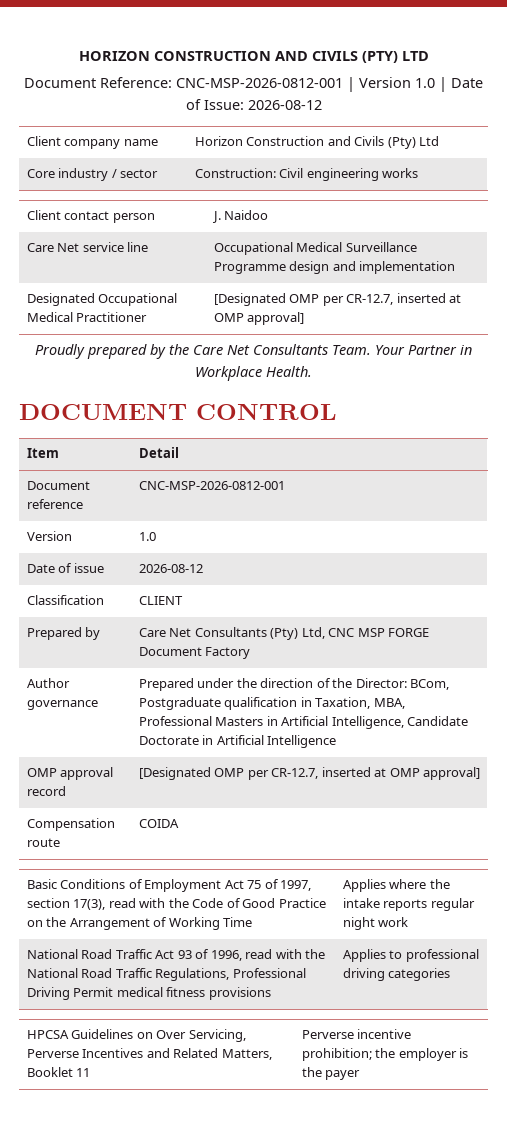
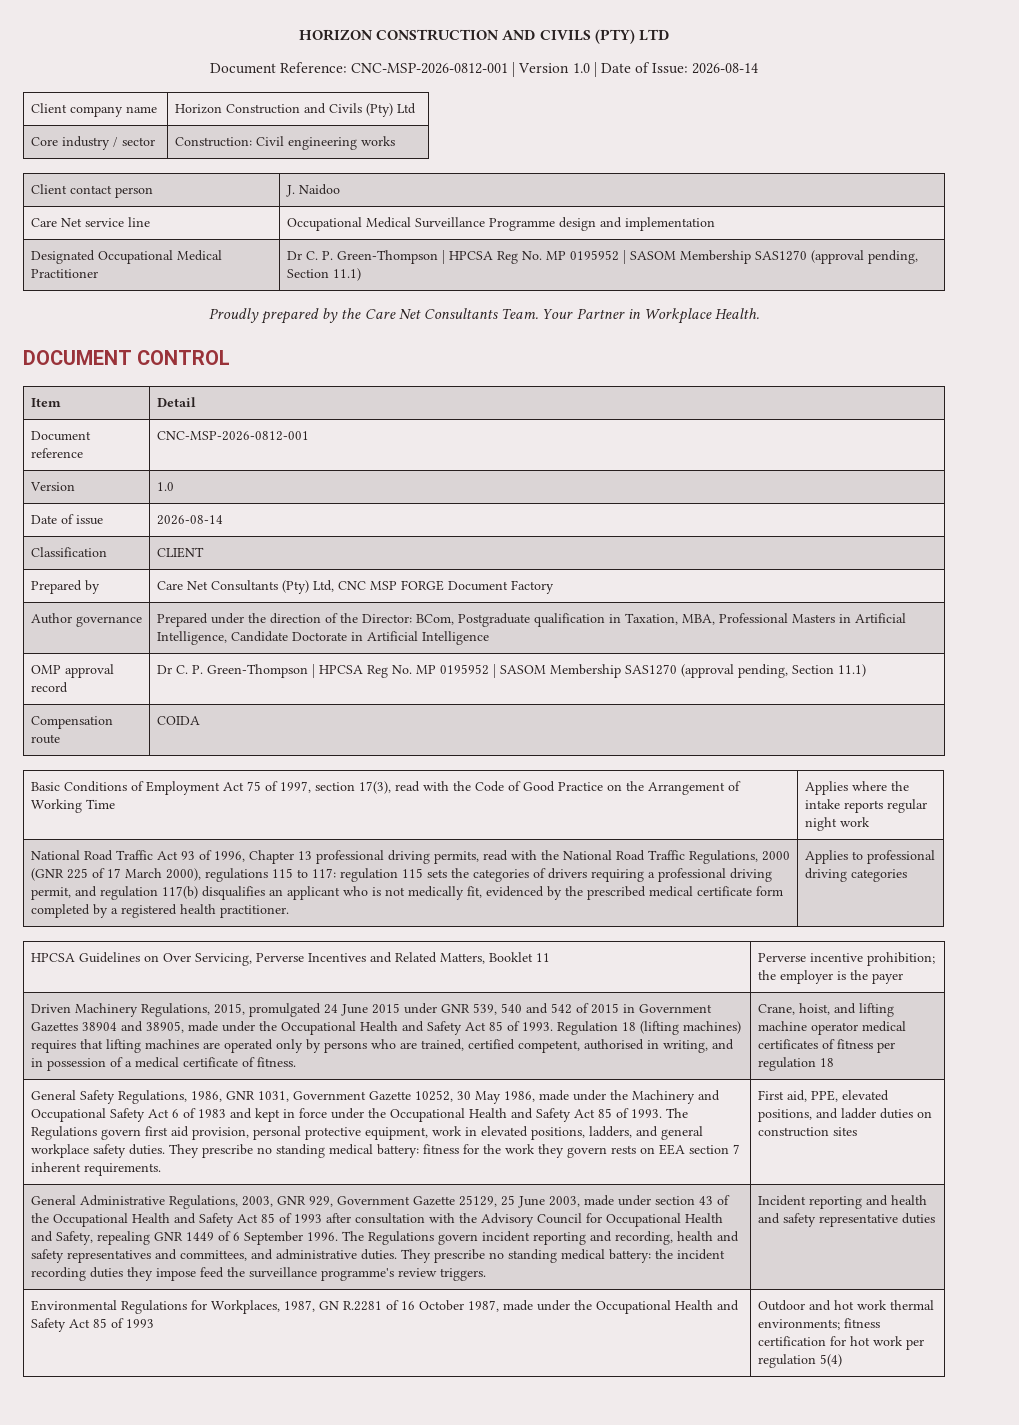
- Document Reference: CNC-MSP-2026-0812-001 | Version 1.0 | Date of Issue: 2026-08-12
+ Document Reference: CNC-MSP-2026-0812-001 | Version 1.0 | Date of Issue: 2026-08-14
- Designated Occupational Medical Practitioner | [Designated OMP per CR-12.7, inserted at OMP approval]
+ Designated Occupational Medical Practitioner | Dr C. P. Green-Thompson | HPCSA Reg No. MP 0195952 | SASOM Membership SAS1270 (approval pending, Section 11.1)
- Date of issue | 2026-08-12
+ Date of issue | 2026-08-14
- OMP approval record | [Designated OMP per CR-12.7, inserted at OMP approval]
+ OMP approval record | Dr C. P. Green-Thompson | HPCSA Reg No. MP 0195952 | SASOM Membership SAS1270 (approval pending, Section 11.1)
- National Road Traffic Act 93 of 1996, read with the National Road Traffic Regulations, Professional Driving Permit medical fitness provisions
+ National Road Traffic Act 93 of 1996, Chapter 13 professional driving permits, read with the National Road Traffic Regulations, 2000 (GNR 225 of 17 March 2000), regulations 115 to 117: regulation 115 sets the categories of drivers requiring a professional driving permit, and regulation 117(b) disqualifies an applicant who is not medically fit, evidenced by the prescribed medical certificate form completed by a registered health practitioner.
+ Driven Machinery Regulations, 2015, promulgated 24 June 2015 under GNR 539, 540 and 542 of 2015 in Government Gazettes 38904 and 38905, made under the Occupational Health and Safety Act 85 of 1993. Regulation 18 (lifting machines) requires that lifting machines are operated only by persons who are trained, certified competent, authorised in writing, and in possession of a medical certificate of fitness. | Crane, hoist, and lifting machine operator medical certificates of fitness per regulation 18
+ General Safety Regulations, 1986, GNR 1031, Government Gazette 10252, 30 May 1986, made under the Machinery and Occupational Safety Act 6 of 1983 and kept in force under the Occupational Health and Safety Act 85 of 1993. The Regulations govern first aid provision, personal protective equipment, work in elevated positions, ladders, and general workplace safety duties. They prescribe no standing medical battery: fitness for the work they govern rests on EEA section 7 inherent requirements. | First aid, PPE, elevated positions, and ladder duties on construction sites
+ General Administrative Regulations, 2003, GNR 929, Government Gazette 25129, 25 June 2003, made under section 43 of the Occupational Health and Safety Act 85 of 1993 after consultation with the Advisory Council for Occupational Health and Safety, repealing GNR 1449 of 6 September 1996. The Regulations govern incident reporting and recording, health and safety representatives and committees, and administrative duties. They prescribe no standing medical battery: the incident recording duties they impose feed the surveillance programme's review triggers. | Incident reporting and health and safety representative duties
+ Environmental Regulations for Workplaces, 1987, GN R.2281 of 16 October 1987, made under the Occupational Health and Safety Act 85 of 1993 | Outdoor and hot work thermal environments; fitness certification for hot work per regulation 5(4)

